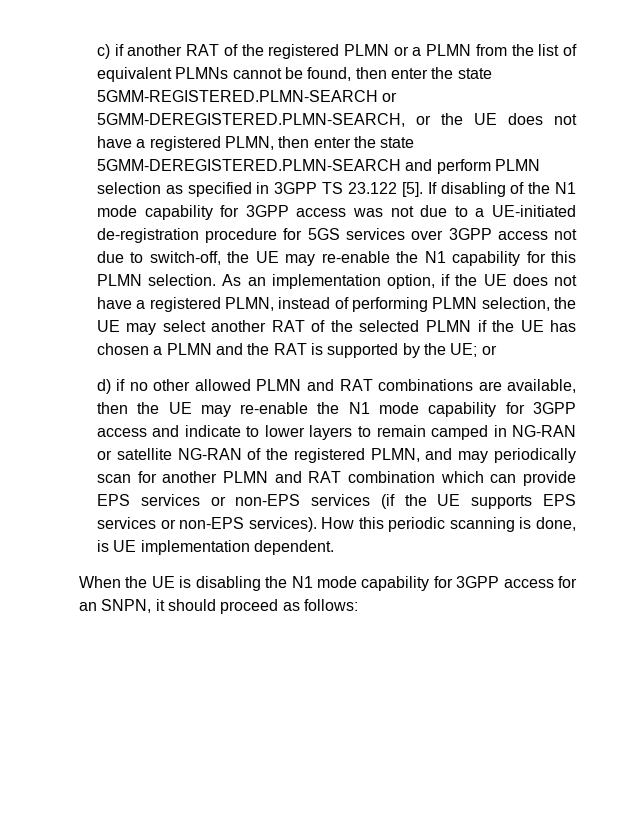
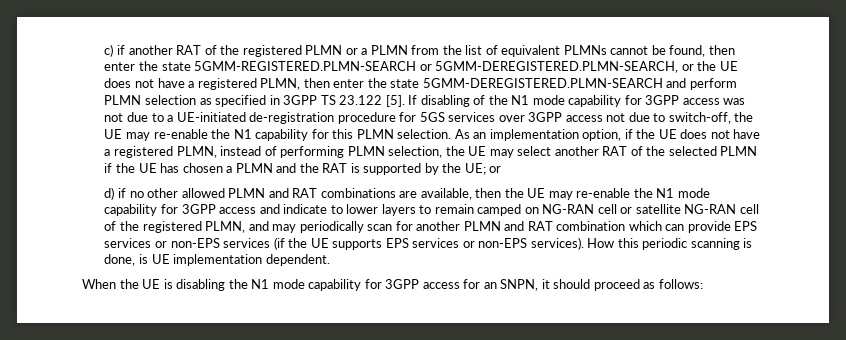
- d) if no other allowed PLMN and RAT combinations are available, then the UE may re-enable the N1 mode capability for 3GPP access and indicate to lower layers to remain camped in NG-RAN or satellite NG-RAN of the registered PLMN, and may periodically scan for another PLMN and RAT combination which can provide EPS services or non-EPS services (if the UE supports EPS services or non-EPS services).
+ d) if no other allowed PLMN and RAT combinations are available, then the UE may re-enable the N1 mode capability for 3GPP access and indicate to lower layers to remain camped on NG-RAN cell or satellite NG-RAN cell of the registered PLMN, and may periodically scan for another PLMN and RAT combination which can provide EPS services or non-EPS services (if the UE supports EPS services or non-EPS services).

